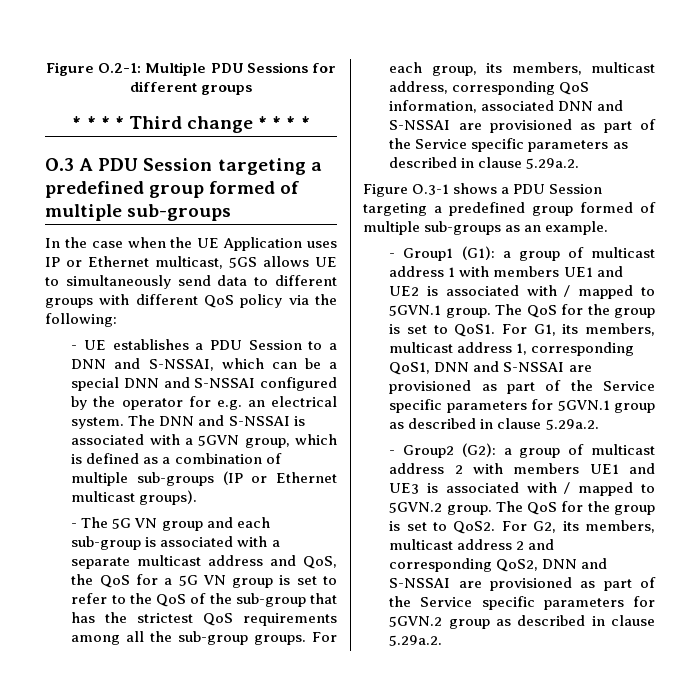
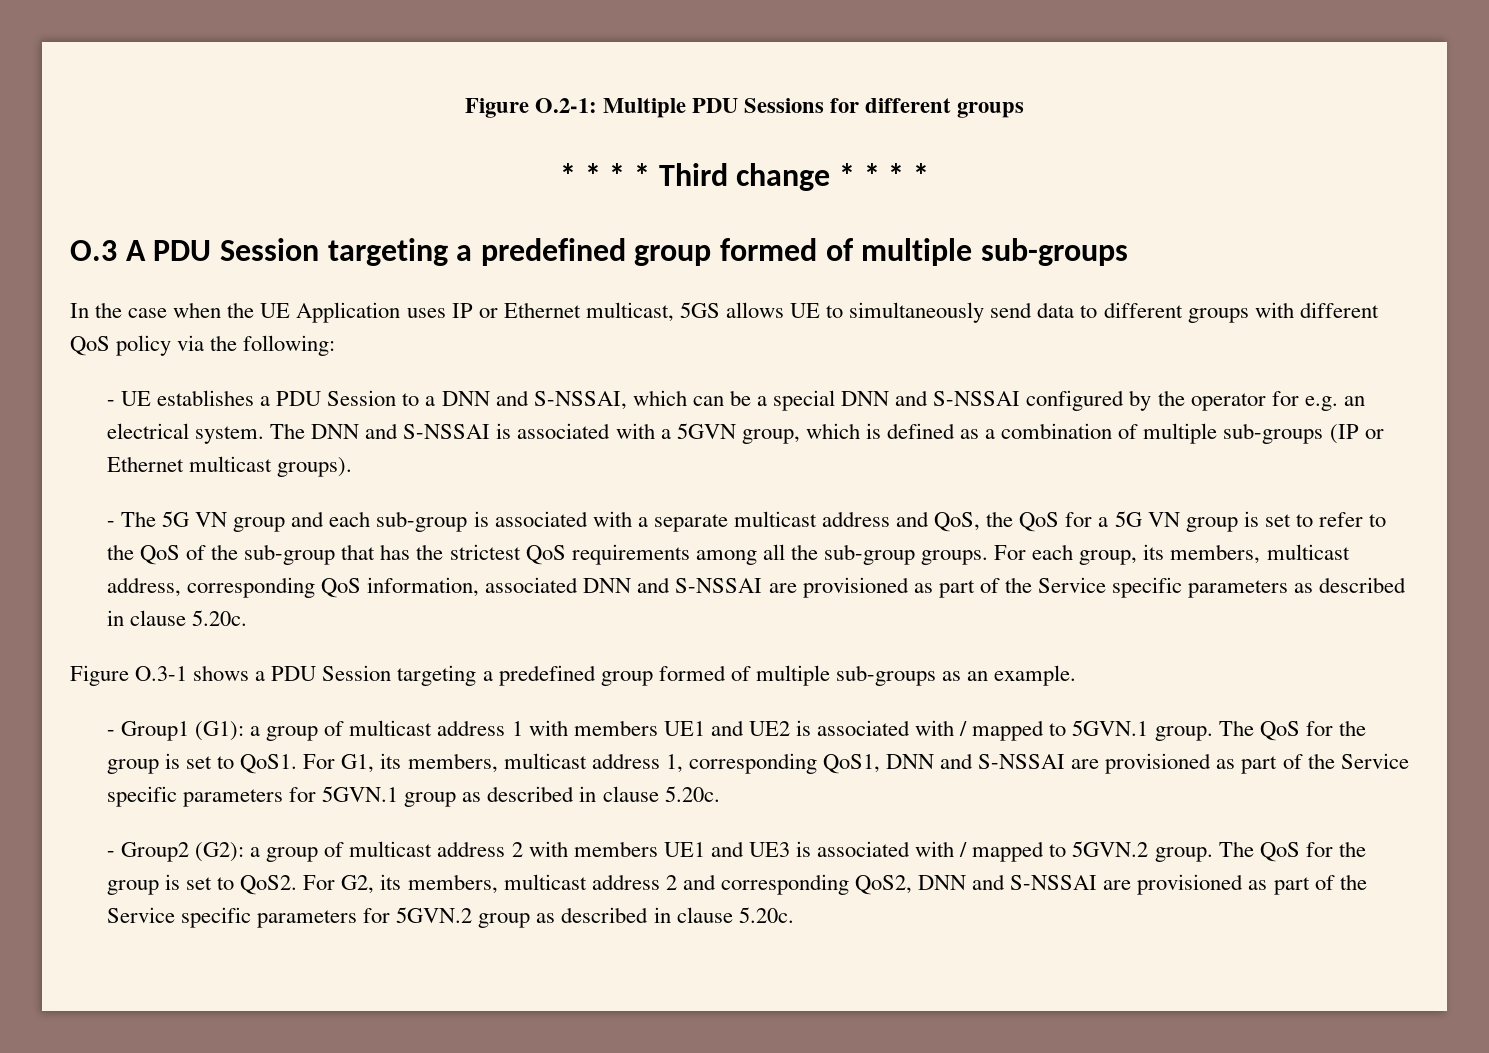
- For each group, its members, multicast address, corresponding QoS information, associated DNN and S-NSSAI are provisioned as part of the Service specific parameters as described in clause 5.29a.2.
+ For each group, its members, multicast address, corresponding QoS information, associated DNN and S-NSSAI are provisioned as part of the Service specific parameters as described in clause 5.20c.
- For G1, its members, multicast address 1, corresponding QoS1, DNN and S-NSSAI are provisioned as part of the Service specific parameters for 5GVN.1 group as described in clause 5.29a.2.
+ For G1, its members, multicast address 1, corresponding QoS1, DNN and S-NSSAI are provisioned as part of the Service specific parameters for 5GVN.1 group as described in clause 5.20c.
- For G2, its members, multicast address 2 and corresponding QoS2, DNN and S-NSSAI are provisioned as part of the Service specific parameters for 5GVN.2 group as described in clause 5.29a.2.
+ For G2, its members, multicast address 2 and corresponding QoS2, DNN and S-NSSAI are provisioned as part of the Service specific parameters for 5GVN.2 group as described in clause 5.20c.

